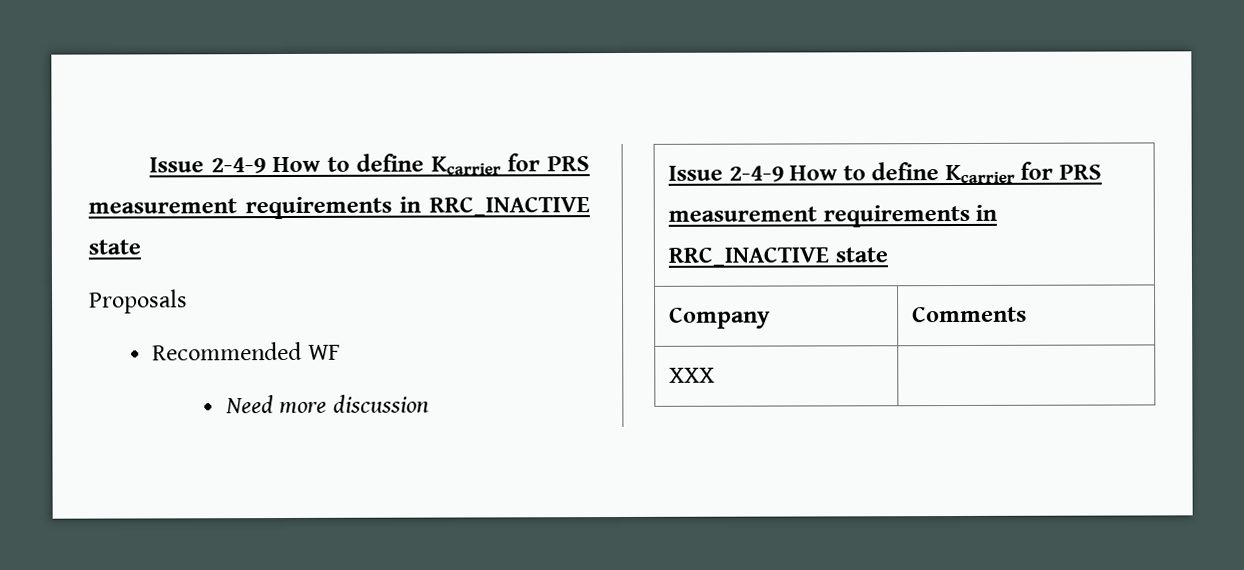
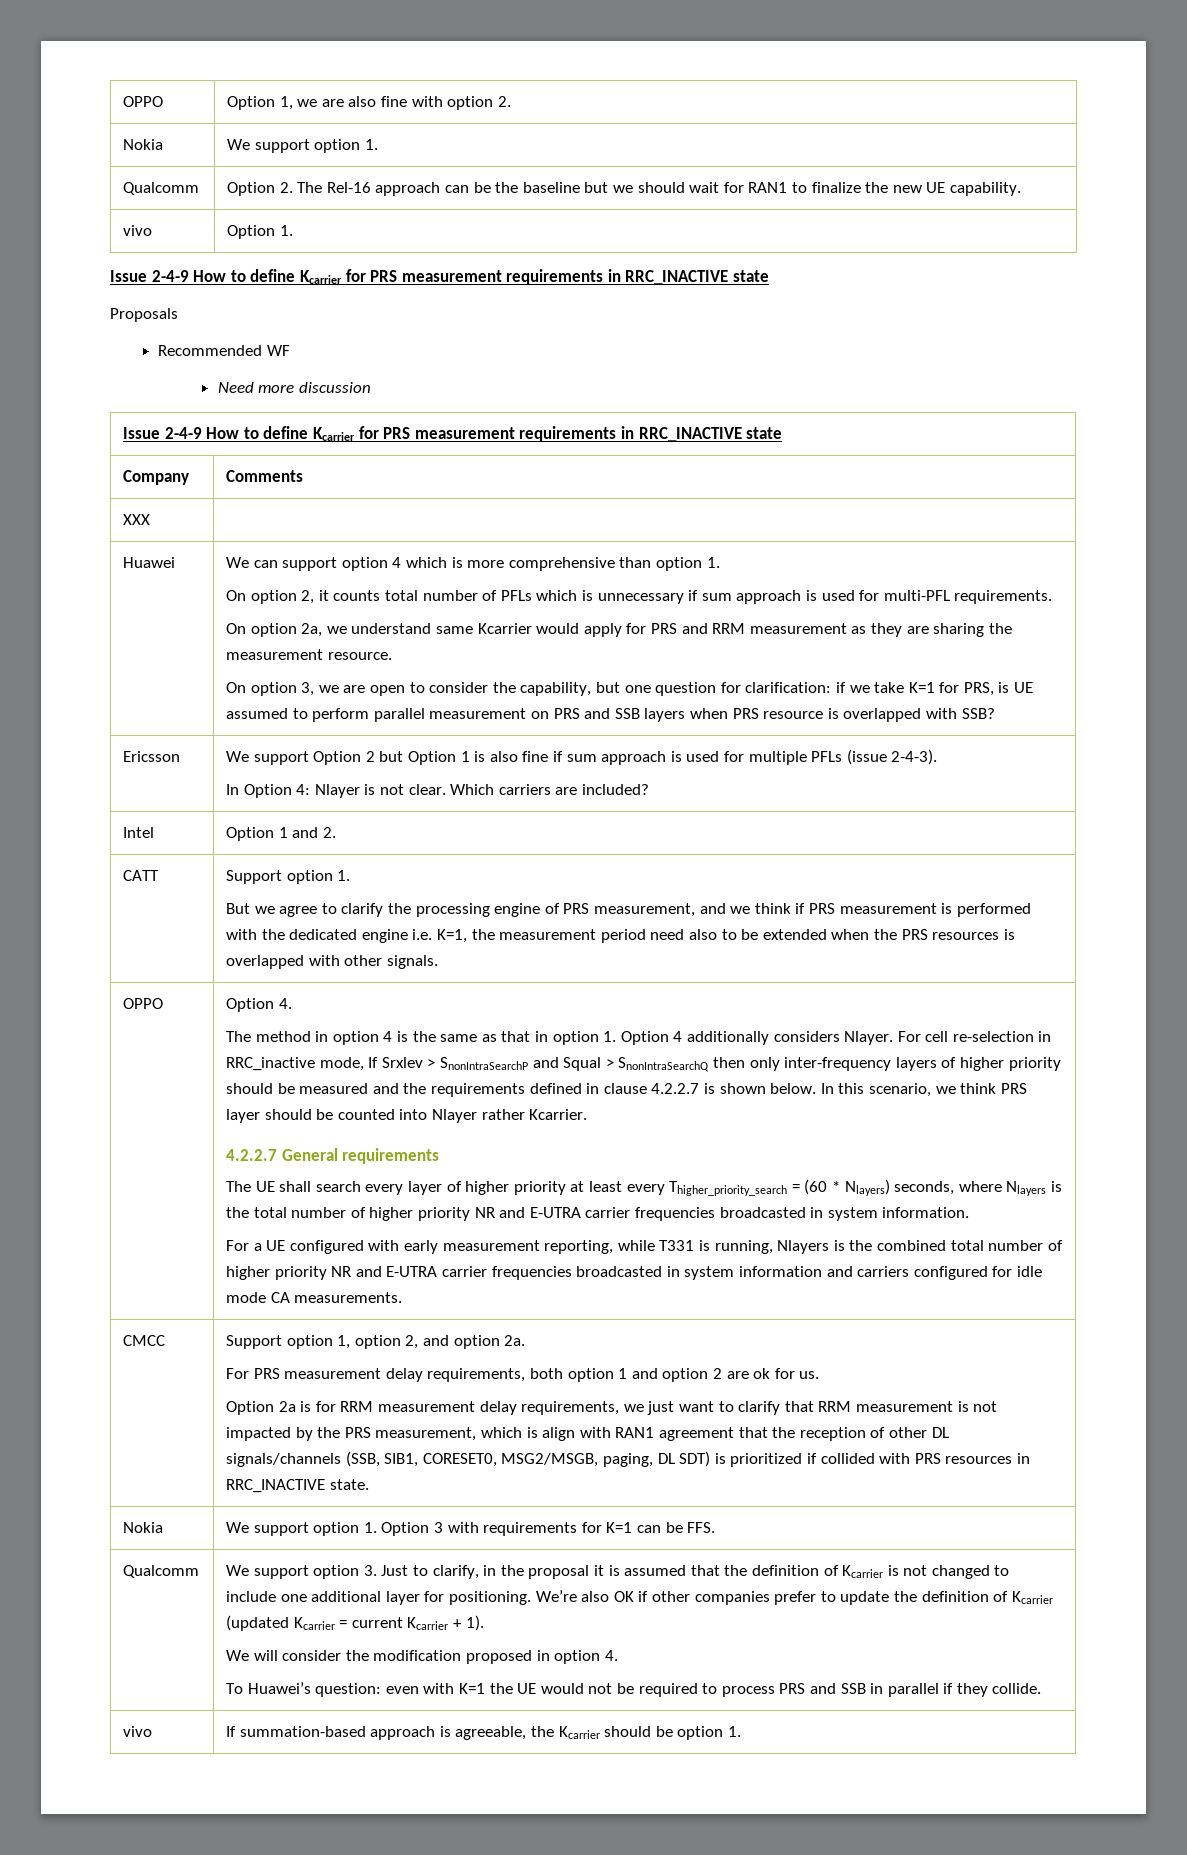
+ OPPO | Option 1, we are also fine with option 2.
+ Nokia | We support option 1.
+ Qualcomm | Option 2. The Rel-16 approach can be the baseline but we should wait for RAN1 to finalize the new UE capability.
+ vivo | Option 1.
+ Huawei | We can support option 4 which is more comprehensive than option 1.
+ On option 2, it counts total number of PFLs which is unnecessary if sum approach is used for multi-PFL requirements.
+ On option 2a, we understand same Kcarrier would apply for PRS and RRM measurement as they are sharing the measurement resource.
+ On option 3, we are open to consider the capability, but one question for clarification: if we take K=1 for PRS, is UE assumed to perform parallel measurement on PRS and SSB layers when PRS resource is overlapped with SSB?
+ Ericsson | We support Option 2 but Option 1 is also fine if sum approach is used for multiple PFLs (issue 2-4-3).
+ In Option 4: Nlayer is not clear. Which carriers are included?
+ Intel | Option 1 and 2.
+ CATT | Support option 1.
+ But we agree to clarify the processing engine of PRS measurement, and we think if PRS measurement is performed with the dedicated engine i.e. K=1, the measurement period need also to be extended when the PRS resources is overlapped with other signals.
+ OPPO | Option 4.
+ The method in option 4 is the same as that in option 1. Option 4 additionally considers Nlayer. For cell re-selection in RRC_inactive mode, If Srxlev > SnonIntraSearchP and Squal > SnonIntraSearchQ then only inter-frequency layers of higher priority should be measured and the requirements defined in clause 4.2.2.7 is shown below. In this scenario, we think PRS layer should be counted into Nlayer rather Kcarrier.
+ 4.2.2.7 General requirements
+ The UE shall search every layer of higher priority at least every Thigher_priority_search = (60 * Nlayers) seconds, where Nlayers is the total number of higher priority NR and E-UTRA carrier frequencies broadcasted in system information.
+ For a UE configured with early measurement reporting, while T331 is running, Nlayers is the combined total number of higher priority NR and E-UTRA carrier frequencies broadcasted in system information and carriers configured for idle mode CA measurements.
+ CMCC | Support option 1, option 2, and option 2a.
+ For PRS measurement delay requirements, both option 1 and option 2 are ok for us.
+ Option 2a is for RRM measurement delay requirements, we just want to clarify that RRM measurement is not impacted by the PRS measurement, which is align with RAN1 agreement that the reception of other DL signals/channels (SSB, SIB1, CORESET0, MSG2/MSGB, paging, DL SDT) is prioritized if collided with PRS resources in RRC_INACTIVE state.
+ Nokia | We support option 1. Option 3 with requirements for K=1 can be FFS.
+ Qualcomm | We support option 3. Just to clarify, in the proposal it is assumed that the definition of Kcarrier is not changed to include one additional layer for positioning. We’re also OK if other companies prefer to update the definition of Kcarrier (updated Kcarrier = current Kcarrier + 1).
+ We will consider the modification proposed in option 4.
+ To Huawei’s question: even with K=1 the UE would not be required to process PRS and SSB in parallel if they collide.
+ vivo | If summation-based approach is agreeable, the Kcarrier should be option 1.

